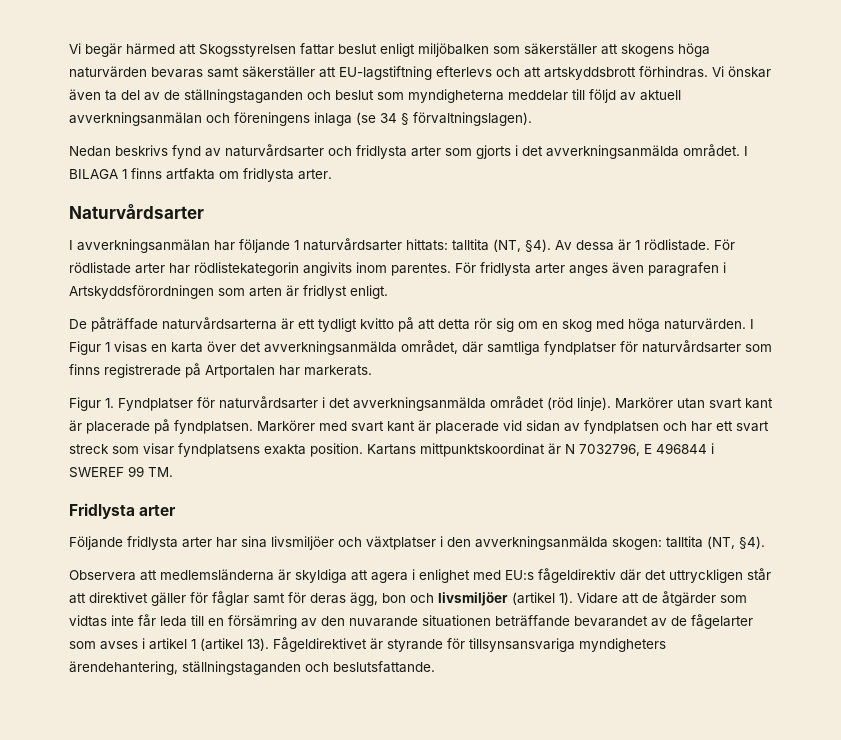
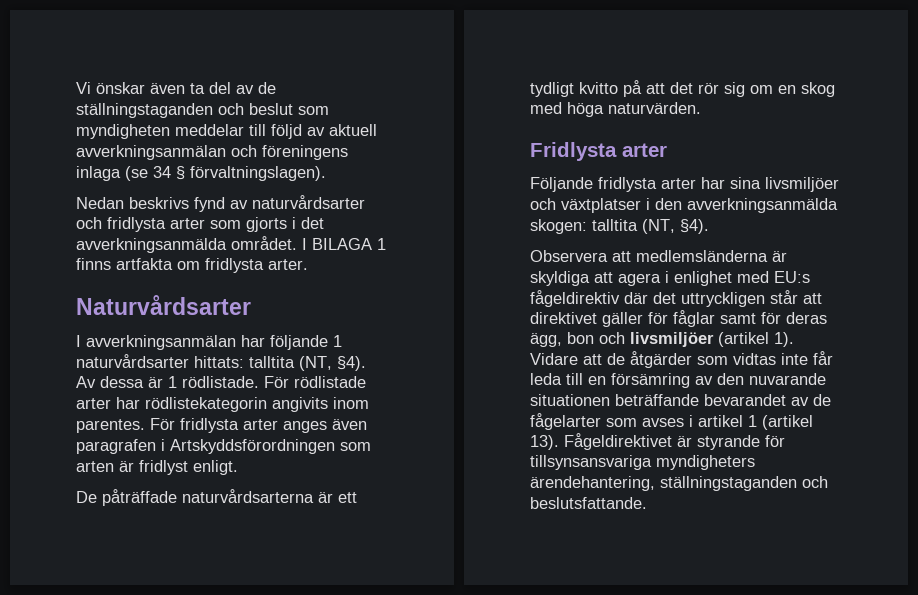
- Vi begär härmed att Skogsstyrelsen fattar beslut enligt miljöbalken som säkerställer att skogens höga naturvärden bevaras samt säkerställer att EU-lagstiftning efterlevs och att artskyddsbrott förhindras. Vi önskar även ta del av de ställningstaganden och beslut som myndigheterna meddelar till följd av aktuell avverkningsanmälan och föreningens inlaga (se 34 § förvaltningslagen).
+ Vi önskar även ta del av de ställningstaganden och beslut som myndigheten meddelar till följd av aktuell avverkningsanmälan och föreningens inlaga (se 34 § förvaltningslagen).
- De påträffade naturvårdsarterna är ett tydligt kvitto på att detta rör sig om en skog med höga naturvärden. I Figur 1 visas en karta över det avverkningsanmälda området, där samtliga fyndplatser för naturvårdsarter som finns registrerade på Artportalen har markerats.
- Figur 1. Fyndplatser för naturvårdsarter i det avverkningsanmälda området (röd linje). Markörer utan svart kant är placerade på fyndplatsen. Markörer med svart kant är placerade vid sidan av fyndplatsen och har ett svart streck som visar fyndplatsens exakta position. Kartans mittpunktskoordinat är N 7032796, E 496844 i SWEREF 99 TM.
+ De påträffade naturvårdsarterna är ett tydligt kvitto på att det rör sig om en skog med höga naturvärden.

